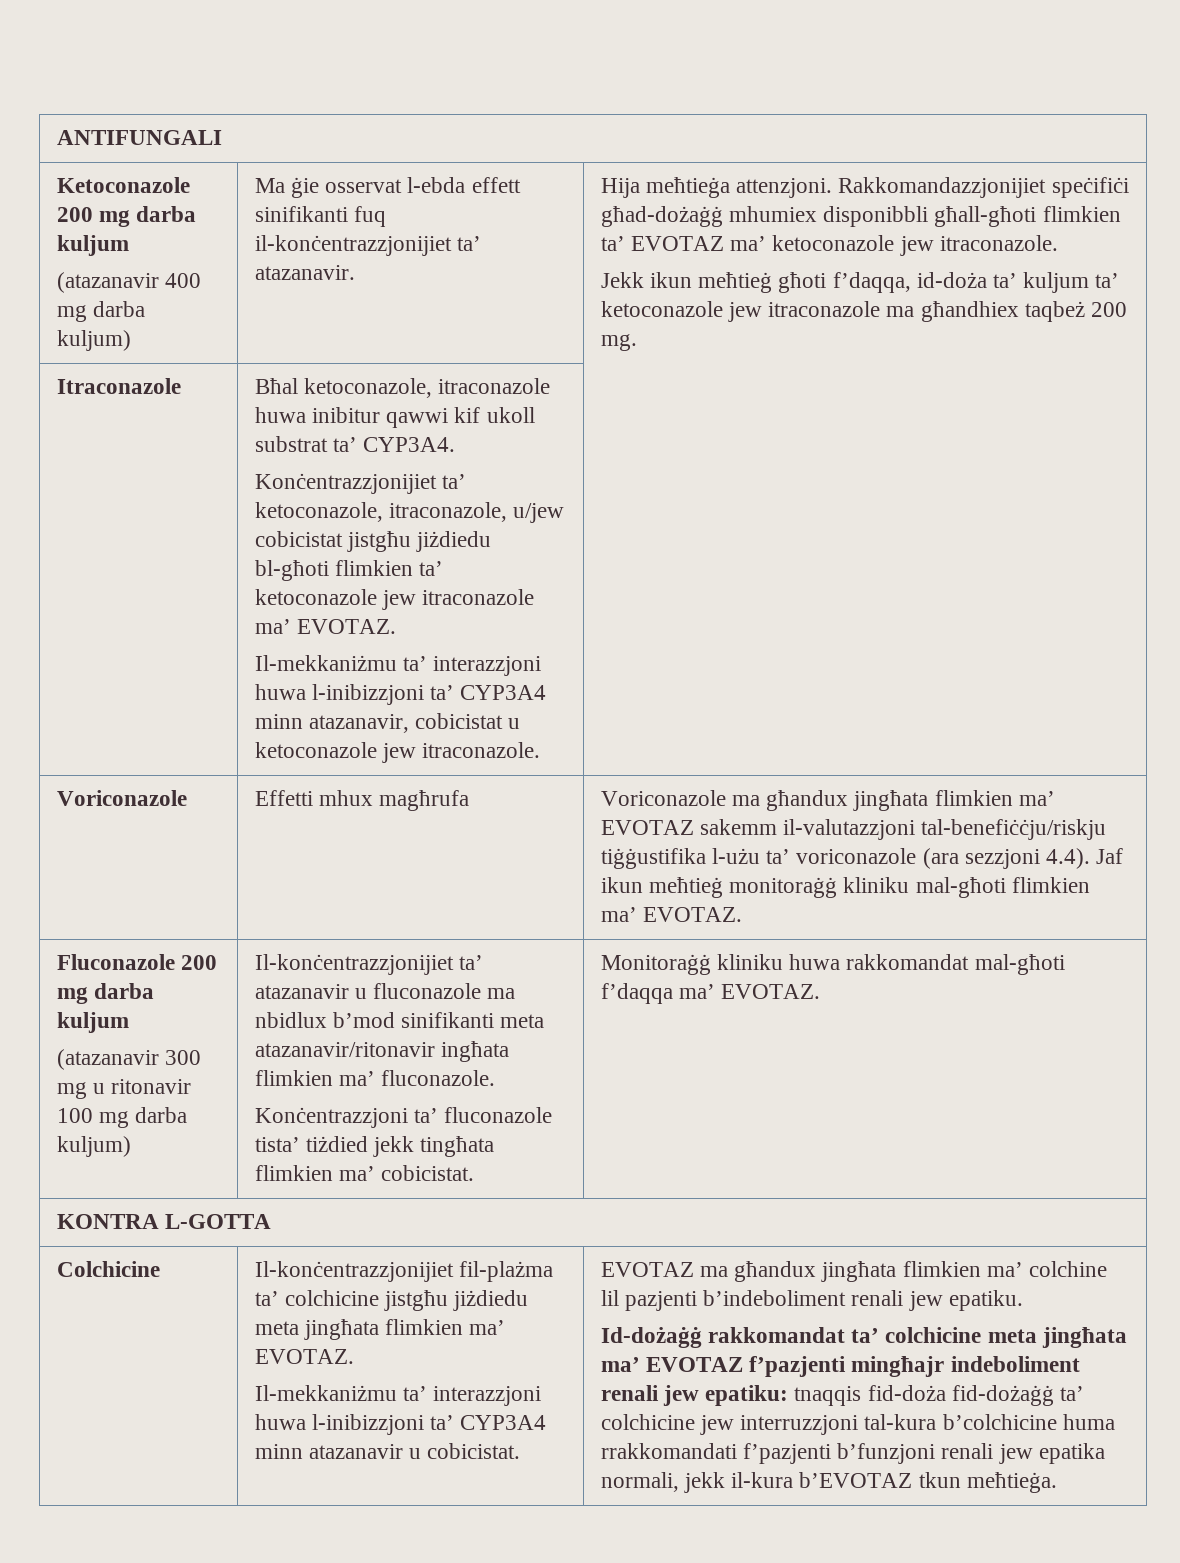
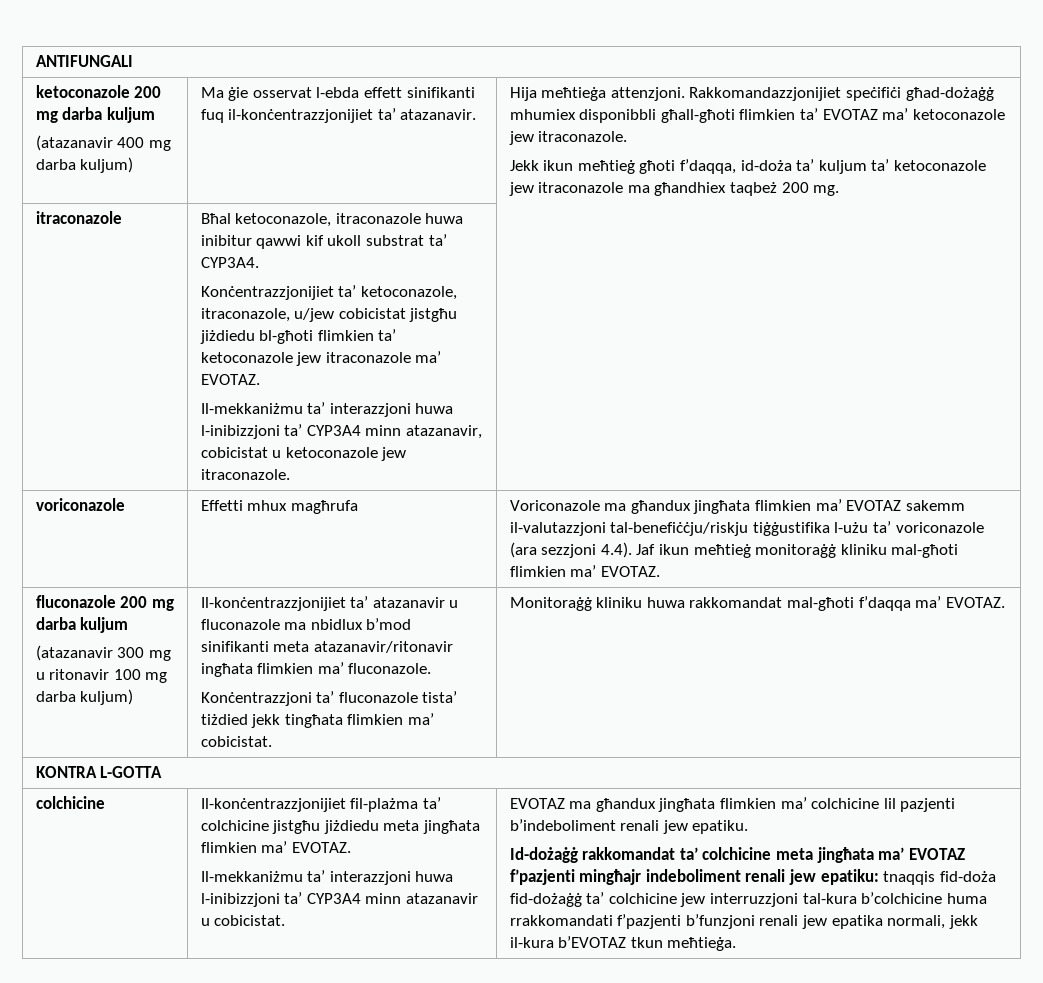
- Ketoconazole 200 mg darba kuljum
+ ketoconazole 200 mg darba kuljum
  Jekk ikun meħtieġ għoti f’daqqa, id-doża ta’ kuljum ta’ ketoconazole jew itraconazole ma għandhiex taqbeż 200 mg.
- Itraconazole
+ itraconazole
- Voriconazole | Effetti mhux magħrufa | Voriconazole ma għandux jingħata flimkien ma’ EVOTAZ sakemm il-valutazzjoni tal-benefiċċju/riskju tiġġustifika l-użu ta’ voriconazole (ara sezzjoni 4.4). Jaf ikun meħtieġ monitoraġġ kliniku mal-għoti flimkien ma’ EVOTAZ.
+ voriconazole | Effetti mhux magħrufa | Voriconazole ma għandux jingħata flimkien ma’ EVOTAZ sakemm il-valutazzjoni tal-benefiċċju/riskju tiġġustifika l-użu ta’ voriconazole (ara sezzjoni 4.4). Jaf ikun meħtieġ monitoraġġ kliniku mal-għoti flimkien ma’ EVOTAZ.
- Fluconazole 200 mg darba kuljum
+ fluconazole 200 mg darba kuljum
  KONTRA L-GOTTA
- Colchicine
+ colchicine
- EVOTAZ ma għandux jingħata flimkien ma’ colchine lil pazjenti b’indeboliment renali jew epatiku.
+ EVOTAZ ma għandux jingħata flimkien ma’ colchicine lil pazjenti b’indeboliment renali jew epatiku.

